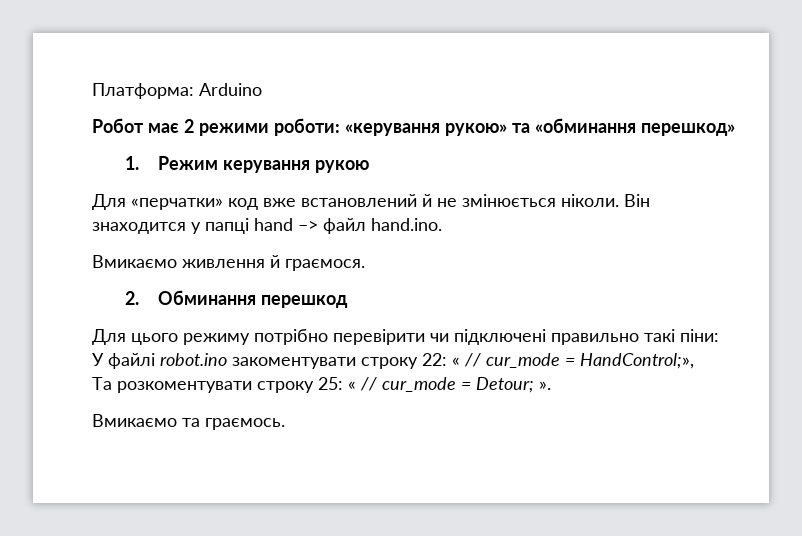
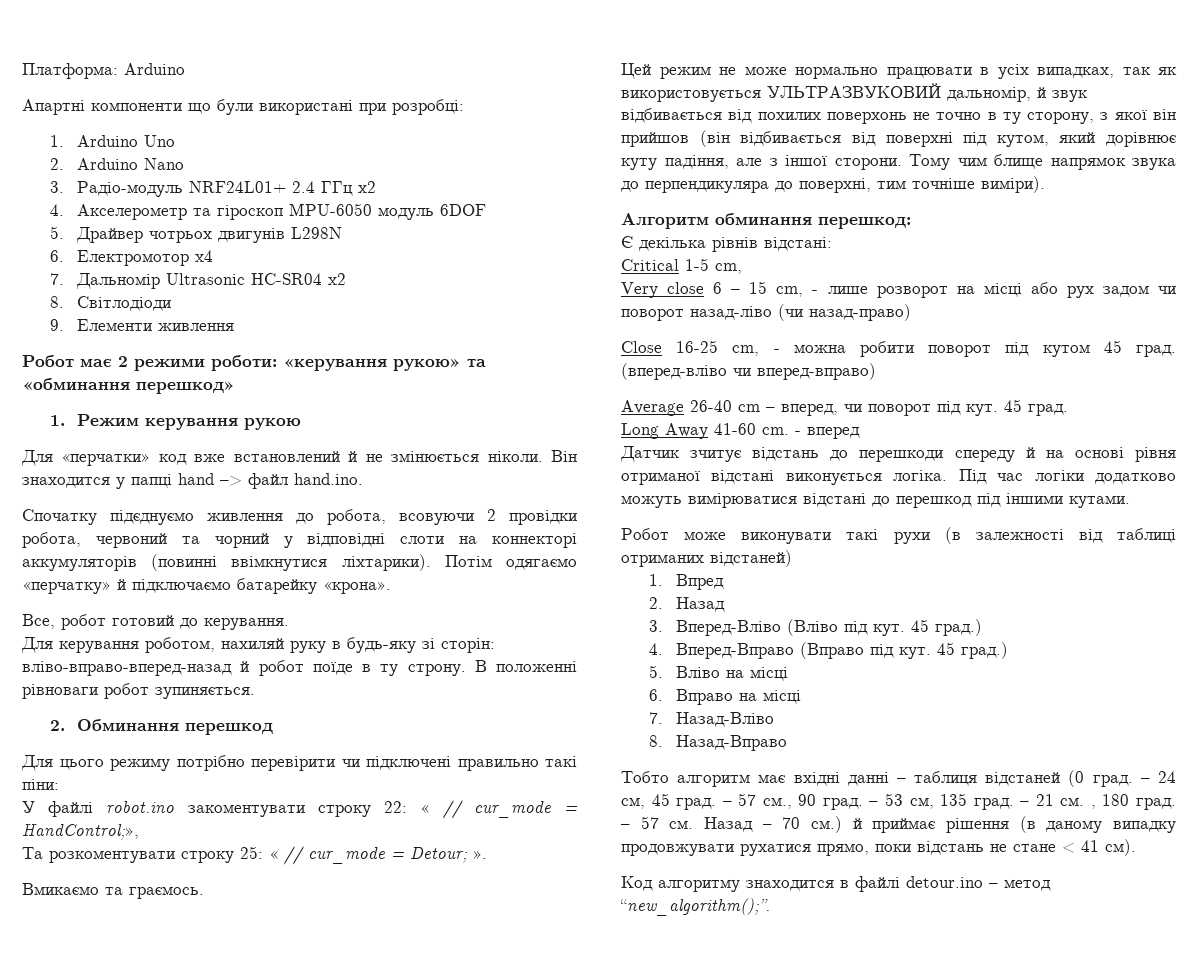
+ Апартні компоненти що були використані при розробці:
+ 1. Arduino Uno
+ 2. Arduino Nano
+ 3. Радіо-модуль NRF24L01+ 2.4 ГГц х2
+ 4. Акселерометр та гіроскоп MPU-6050 модуль 6DOF
+ 5. Драйвер чотрьох двигунів L298N
+ 6. Електромотор x4
+ 7. Дальномір Ultrasonic HC-SR04 x2
+ 8. Світлодіоди
+ 9. Елементи живлення
- Вмикаємо живлення й граємося.
+ Спочатку підєднуємо живлення до робота, всовуючи 2 провідки робота, червоний та чорний у відповідні слоти на коннекторі аккумуляторів (повинні ввімкнутися ліхтарики). Потім одягаємо «перчатку» й підключаємо батарейку «крона».
+ Все, робот готовий до керування.
+ Для керування роботом, нахиляй руку в будь-яку зі сторін: вліво-вправо-вперед-назад й робот поїде в ту строну. В положенні рівноваги робот зупиняється.
+ Цей режим не може нормально працювати в усіх випадках, так як використовується УЛЬТРАЗВУКОВИЙ дальномір, й звук відбивається від похилих поверхонь не точно в ту сторону, з якої він прийшов (він відбивається від поверхні під кутом, який дорівнює куту падіння, але з іншої сторони. Тому чим блище напрямок звука до перпендикуляра до поверхні, тим точніше виміри).
+ Алгоритм обминання перешкод:
+ Є декілька рівнів відстані:
+ Critical 1-5 cm,
+ Very close 6 – 15 cm, - лише розворот на місці або рух задом чи поворот назад-ліво (чи назад-право)
+ Close 16-25 cm, - можна робити поворот під кутом 45 град. (вперед-вліво чи вперед-вправо)
+ Average 26-40 cm – вперед, чи поворот під кут. 45 град.
+ Long Away 41-60 cm. - вперед
+ Датчик зчитує відстань до перешкоди спереду й на основі рівня отриманої відстані виконується логіка. Під час логіки додатково можуть вимірюватися відстані до перешкод під іншими кутами.
+ Робот може виконувати такі рухи (в залежності від таблиці отриманих відстаней)
+ 1. Впред
+ 2. Назад
+ 3. Вперед-Вліво (Вліво під кут. 45 град.)
+ 4. Вперед-Вправо (Вправо під кут. 45 град.)
+ 5. Вліво на місці
+ 6. Вправо на місці
+ 7. Назад-Вліво
+ 8. Назад-Вправо
+ Тобто алгоритм має вхідні данні – таблиця відстаней (0 град. – 24 см, 45 град. – 57 см., 90 град. – 53 см, 135 град. – 21 см. , 180 град. – 57 см. Назад – 70 см.) й приймає рішення (в даному випадку продовжувати рухатися прямо, поки відстань не стане < 41 см).
+ Код алгоритму знаходится в файлі detour.ino – метод “new_algorithm();”.

